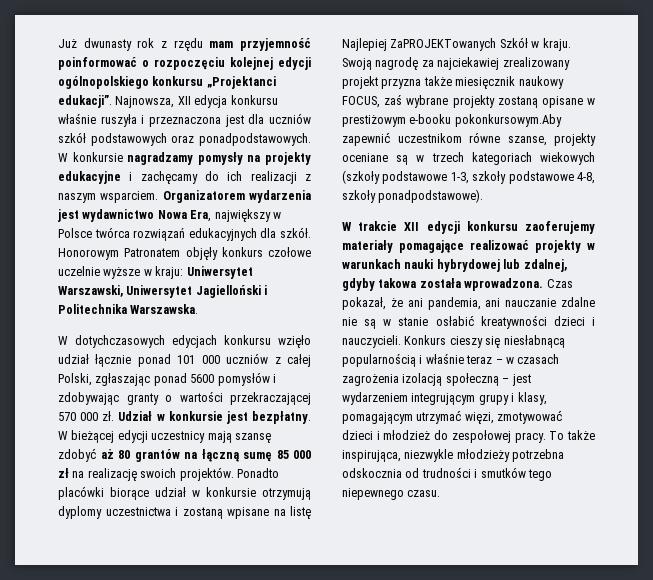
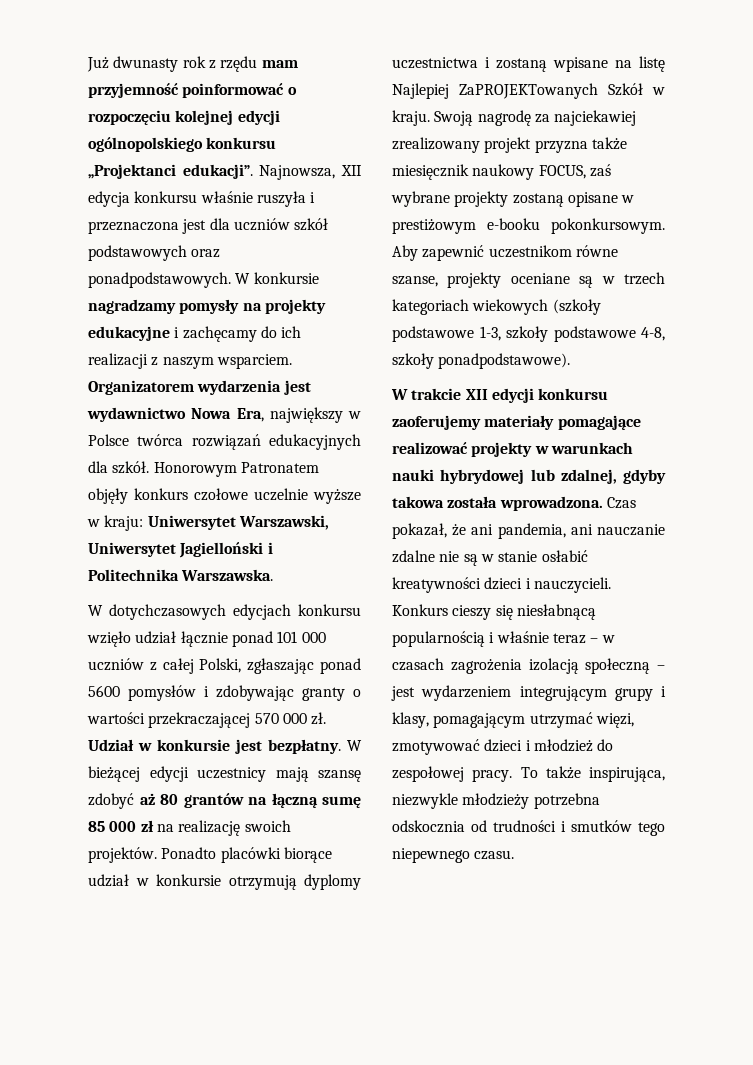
- Swoją nagrodę za najciekawiej zrealizowany projekt przyzna także miesięcznik naukowy FOCUS, zaś wybrane projekty zostaną opisane w prestiżowym e-booku pokonkursowym.Aby zapewnić uczestnikom równe szanse, projekty oceniane są w trzech kategoriach wiekowych (szkoły podstawowe 1-3, szkoły podstawowe 4-8, szkoły ponadpodstawowe).
+ Swoją nagrodę za najciekawiej zrealizowany projekt przyzna także miesięcznik naukowy FOCUS, zaś wybrane projekty zostaną opisane w prestiżowym e-booku pokonkursowym. Aby zapewnić uczestnikom równe szanse, projekty oceniane są w trzech kategoriach wiekowych (szkoły podstawowe 1-3, szkoły podstawowe 4-8, szkoły ponadpodstawowe).

